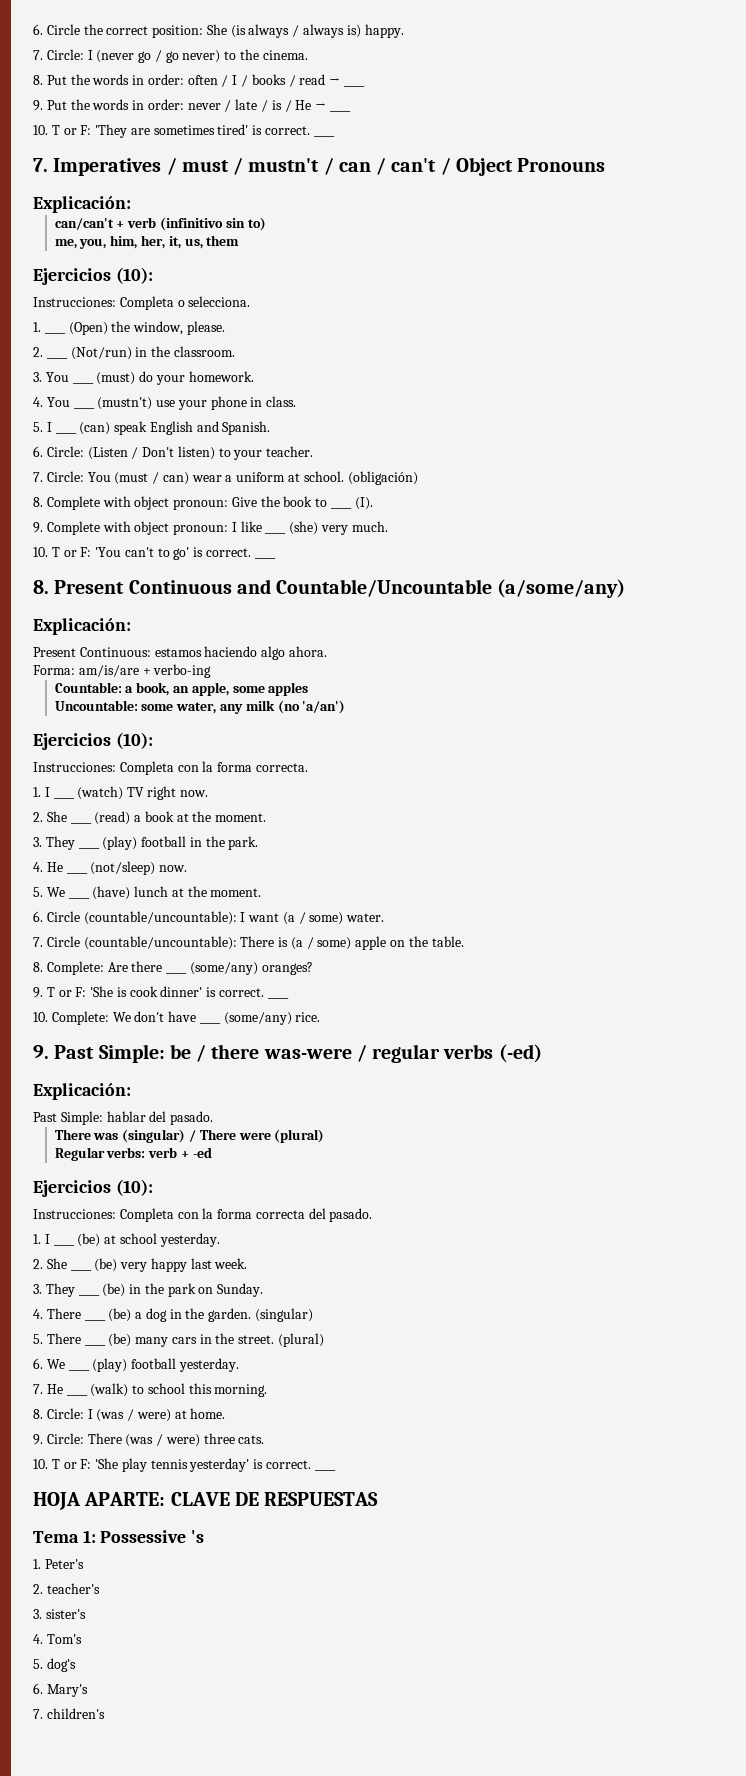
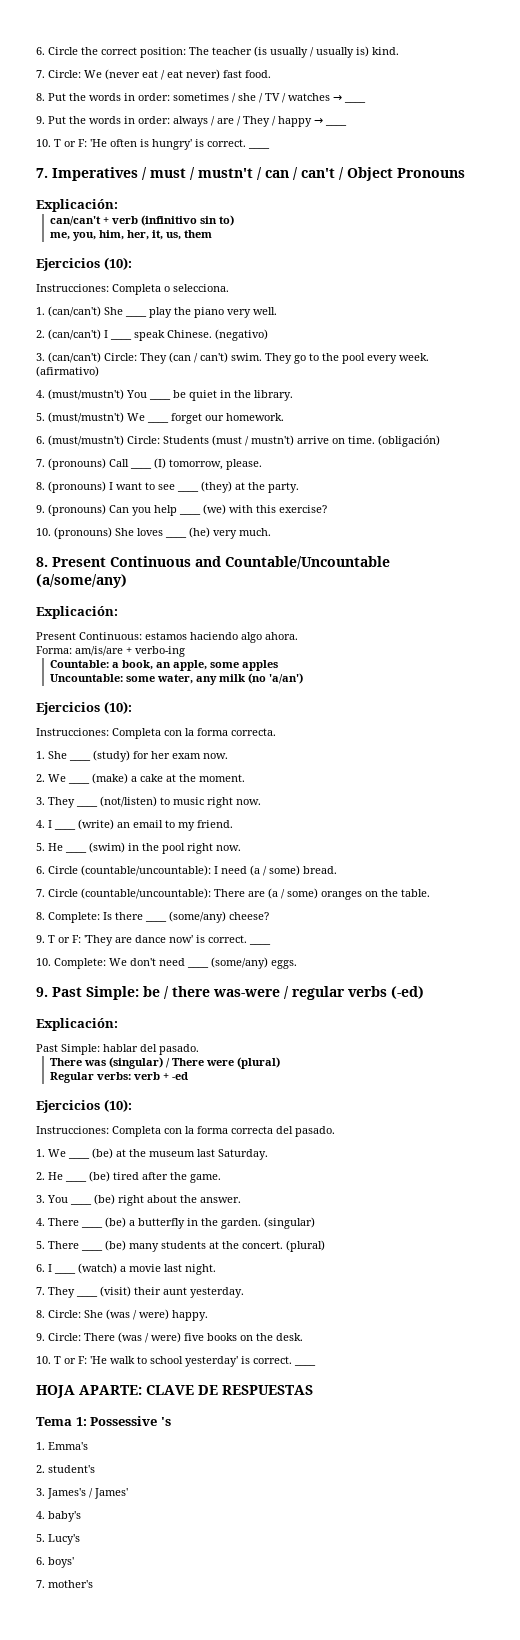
- 6. Circle the correct position: She (is always / always is) happy.
- 7. Circle: I (never go / go never) to the cinema.
+ 6. Circle the correct position: The teacher (is usually / usually is) kind.
+ 7. Circle: We (never eat / eat never) fast food.
- 8. Put the words in order: often / I / books / read → ____
+ 8. Put the words in order: sometimes / she / TV / watches → ____
- 9. Put the words in order: never / late / is / He → ____
+ 9. Put the words in order: always / are / They / happy → ____
- 10. T or F: 'They are sometimes tired' is correct.
+ 10. T or F: 'He often is hungry' is correct.
- 1. ____ (Open) the window, please.
- 2. ____ (Not/run) in the classroom.
- 3. You ____ (must) do your homework.
- 4. You ____ (mustn't) use your phone in class.
- 5. I ____ (can) speak English and Spanish.
- 6. Circle: (Listen / Don't listen) to your teacher.
- 7. Circle: You (must / can) wear a uniform at school. (obligación)
- 8. Complete with object pronoun: Give the book to ____ (I).
- 9. Complete with object pronoun: I like ____ (she) very much.
- 10. T or F: 'You can't to go' is correct. ____
+ 1. (can/can't) She ____ play the piano very well.
+ 2. (can/can't) I ____ speak Chinese. (negativo)
+ 3. (can/can't) Circle: They (can / can't) swim. They go to the pool every week. (afirmativo)
+ 4. (must/mustn't) You ____ be quiet in the library.
+ 5. (must/mustn't) We ____ forget our homework.
+ 6. (must/mustn't) Circle: Students (must / mustn't) arrive on time. (obligación)
+ 7. (pronouns) Call ____ (I) tomorrow, please.
+ 8. (pronouns) I want to see ____ (they) at the party.
+ 9. (pronouns) Can you help ____ (we) with this exercise?
+ 10. (pronouns) She loves ____ (he) very much.
- 1. I ____ (watch) TV right now.
- 2. She ____ (read) a book at the moment.
+ 1. She ____ (study) for her exam now.
+ 2. We ____ (make) a cake at the moment.
- 3. They ____ (play) football in the park.
- 4. He ____ (not/sleep) now.
- 5. We ____ (have) lunch at the moment.
+ 3. They ____ (not/listen) to music right now.
+ 4. I ____ (write) an email to my friend.
+ 5. He ____ (swim) in the pool right now.
- 6. Circle (countable/uncountable): I want (a / some) water.
+ 6. Circle (countable/uncountable): I need (a / some) bread.
- 7. Circle (countable/uncountable): There is (a / some) apple on the table.
+ 7. Circle (countable/uncountable): There are (a / some) oranges on the table.
- 8. Complete: Are there ____ (some/any) oranges?
+ 8. Complete: Is there ____ (some/any) cheese?
- 9. T or F: 'She is cook dinner' is correct.
+ 9. T or F: 'They are dance now' is correct.
- 10. Complete: We don't have ____ (some/any) rice.
+ 10. Complete: We don't need ____ (some/any) eggs.
- 1. I ____ (be) at school yesterday.
- 2. She ____ (be) very happy last week.
- 3. They ____ (be) in the park on Sunday.
+ 1. We ____ (be) at the museum last Saturday.
+ 2. He ____ (be) tired after the game.
+ 3. You ____ (be) right about the answer.
- 4. There ____ (be) a dog in the garden.
+ 4. There ____ (be) a butterfly in the garden.
- 5. There ____ (be) many cars in the street. (plural)
- 6. We ____ (play) football yesterday.
- 7. He ____ (walk) to school this morning.
+ 5. There ____ (be) many students at the concert. (plural)
+ 6. I ____ (watch) a movie last night.
+ 7. They ____ (visit) their aunt yesterday.
- 8. Circle: I (was / were) at home.
+ 8. Circle: She (was / were) happy.
- 9. Circle: There (was / were) three cats.
- 10. T or F: 'She play tennis yesterday' is correct.
+ 9. Circle: There (was / were) five books on the desk.
+ 10. T or F: 'He walk to school yesterday' is correct.
- 1. Peter's
- 2. teacher's
- 3. sister's
- 4. Tom's
- 5. dog's
- 6. Mary's
- 7. children's
+ 1. Emma's
+ 2. student's
+ 3. James's / James'
+ 4. baby's
+ 5. Lucy's
+ 6. boys'
+ 7. mother's

